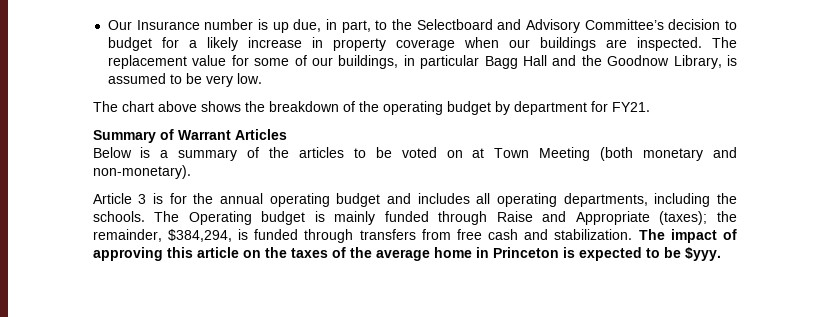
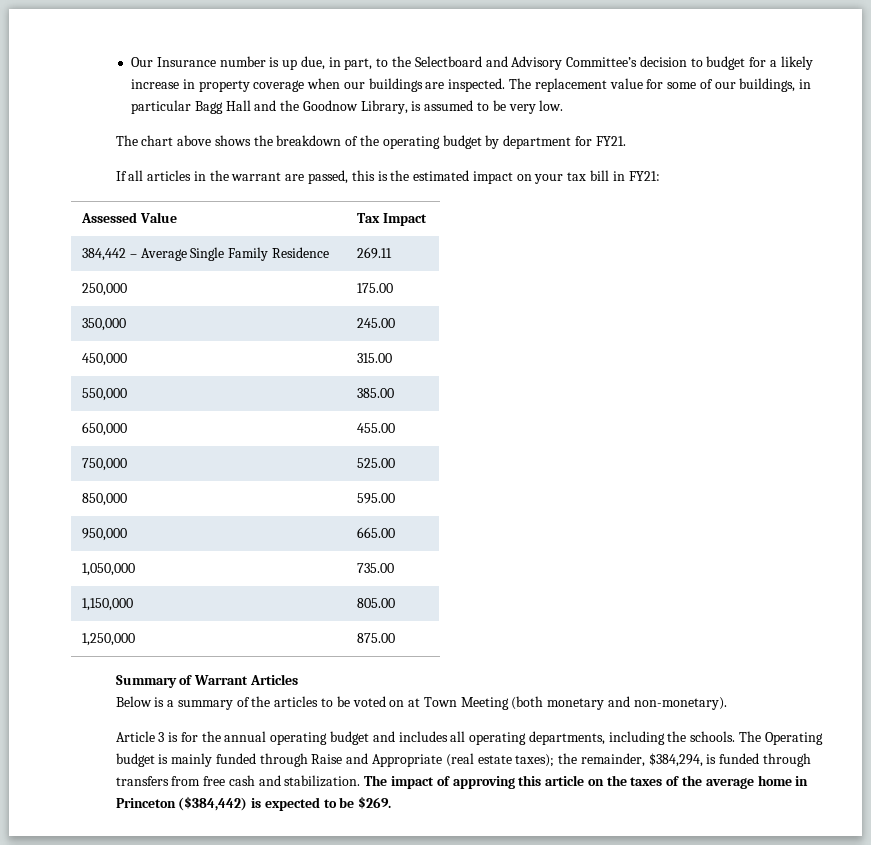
+ If all articles in the warrant are passed, this is the estimated impact on your tax bill in FY21:
+ Assessed Value | Tax Impact
+ 384,442 – Average Single Family Residence | 269.11
+ 250,000 | 175.00
+ 350,000 | 245.00
+ 450,000 | 315.00
+ 550,000 | 385.00
+ 650,000 | 455.00
+ 750,000 | 525.00
+ 850,000 | 595.00
+ 950,000 | 665.00
+ 1,050,000 | 735.00
+ 1,150,000 | 805.00
+ 1,250,000 | 875.00
- The Operating budget is mainly funded through Raise and Appropriate (taxes); the remainder, $384,294, is funded through transfers from free cash and stabilization.
+ The Operating budget is mainly funded through Raise and Appropriate (real estate taxes); the remainder, $384,294, is funded through transfers from free cash and stabilization.
- The impact of approving this article on the taxes of the average home in Princeton is expected to be $yyy.
+ The impact of approving this article on the taxes of the average home in Princeton ($384,442) is expected to be $269.

